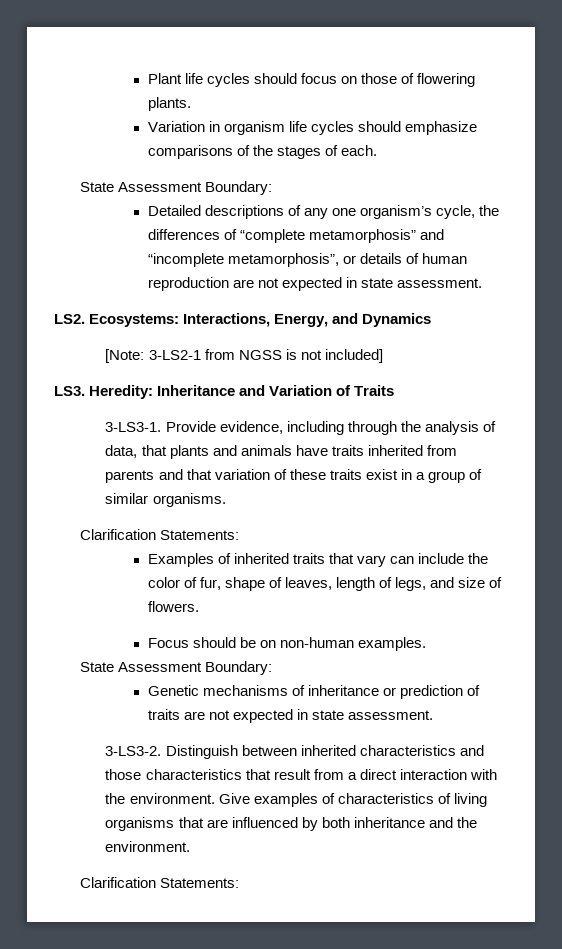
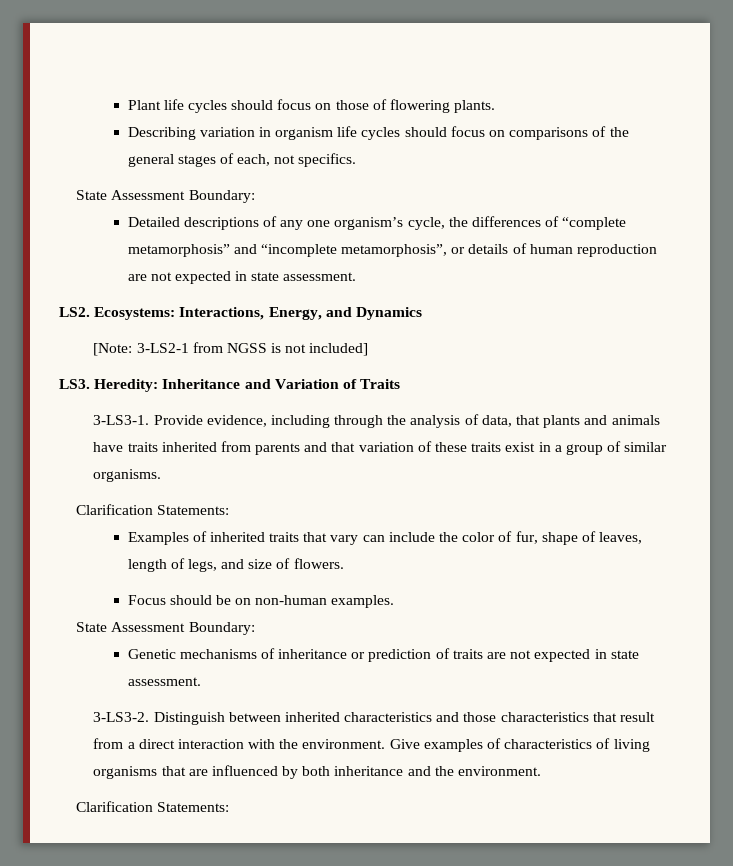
- Variation in organism life cycles should emphasize comparisons of the stages of each.
+ Describing variation in organism life cycles should focus on comparisons of the general stages of each, not specifics.

